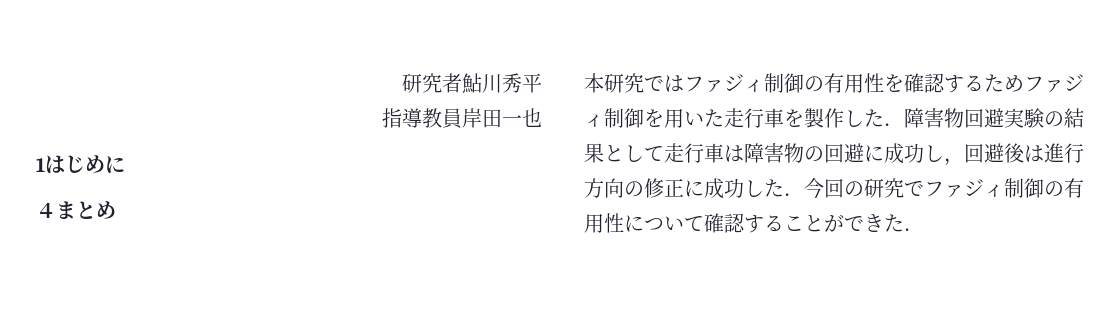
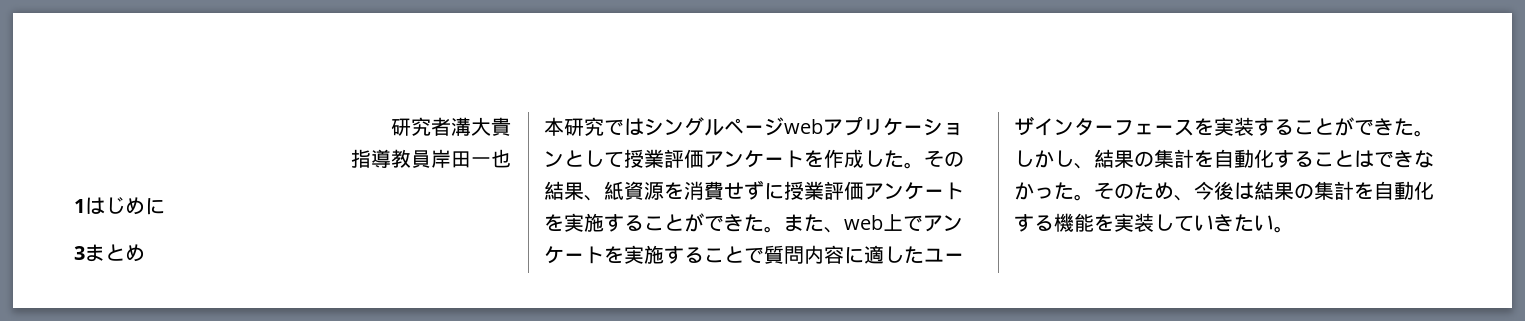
- 研究者鮎川秀平
+ 研究者溝大貴
- ４まとめ
+ 3まとめ
- 本研究ではファジィ制御の有用性を確認するためファジィ制御を用いた走行車を製作した．障害物回避実験の結果として走行車は障害物の回避に成功し，回避後は進行方向の修正に成功した．今回の研究でファジィ制御の有用性について確認することができた．
+ 本研究ではシングルページwebアプリケーションとして授業評価アンケートを作成した。その結果、紙資源を消費せずに授業評価アンケートを実施することができた。また、web上でアンケートを実施することで質問内容に適したユーザインターフェースを実装することができた。しかし、結果の集計を自動化することはできなかった。そのため、今後は結果の集計を自動化する機能を実装していきたい。

